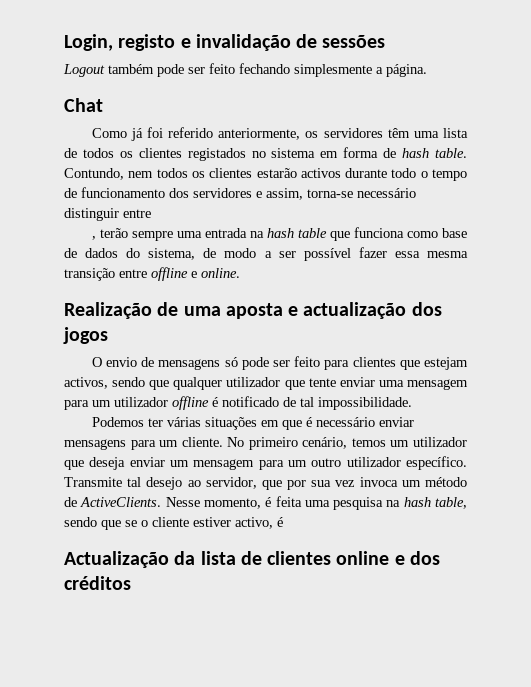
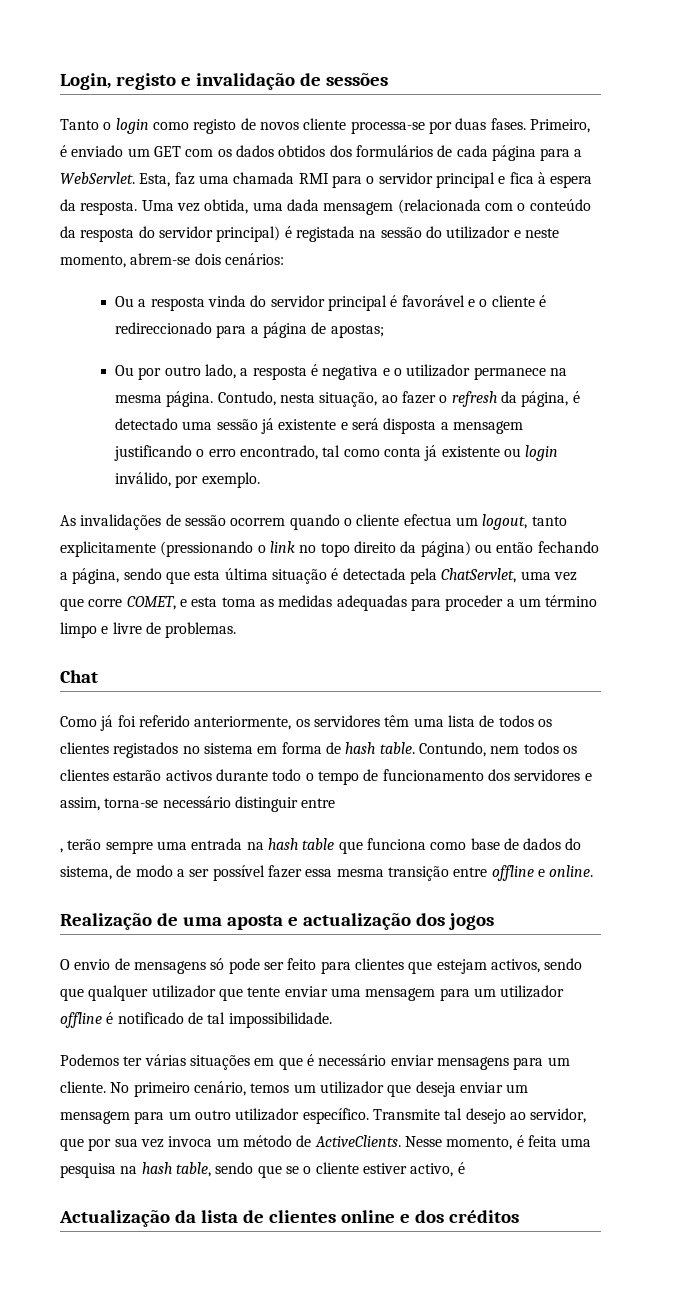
- Logout também pode ser feito fechando simplesmente a página.
+ Tanto o login como registo de novos cliente processa-se por duas fases. Primeiro, é enviado um GET com os dados obtidos dos formulários de cada página para a WebServlet. Esta, faz uma chamada RMI para o servidor principal e fica à espera da resposta. Uma vez obtida, uma dada mensagem (relacionada com o conteúdo da resposta do servidor principal) é registada na sessão do utilizador e neste momento, abrem-se dois cenários:
+ Ou a resposta vinda do servidor principal é favorável e o cliente é redireccionado para a página de apostas;
+ Ou por outro lado, a resposta é negativa e o utilizador permanece na mesma página. Contudo, nesta situação, ao fazer o refresh da página, é detectado uma sessão já existente e será disposta a mensagem justificando o erro encontrado, tal como conta já existente ou login inválido, por exemplo.
+ As invalidações de sessão ocorrem quando o cliente efectua um logout, tanto explicitamente (pressionando o link no topo direito da página) ou então fechando a página, sendo que esta última situação é detectada pela ChatServlet, uma vez que corre COMET, e esta toma as medidas adequadas para proceder a um término limpo e livre de problemas.

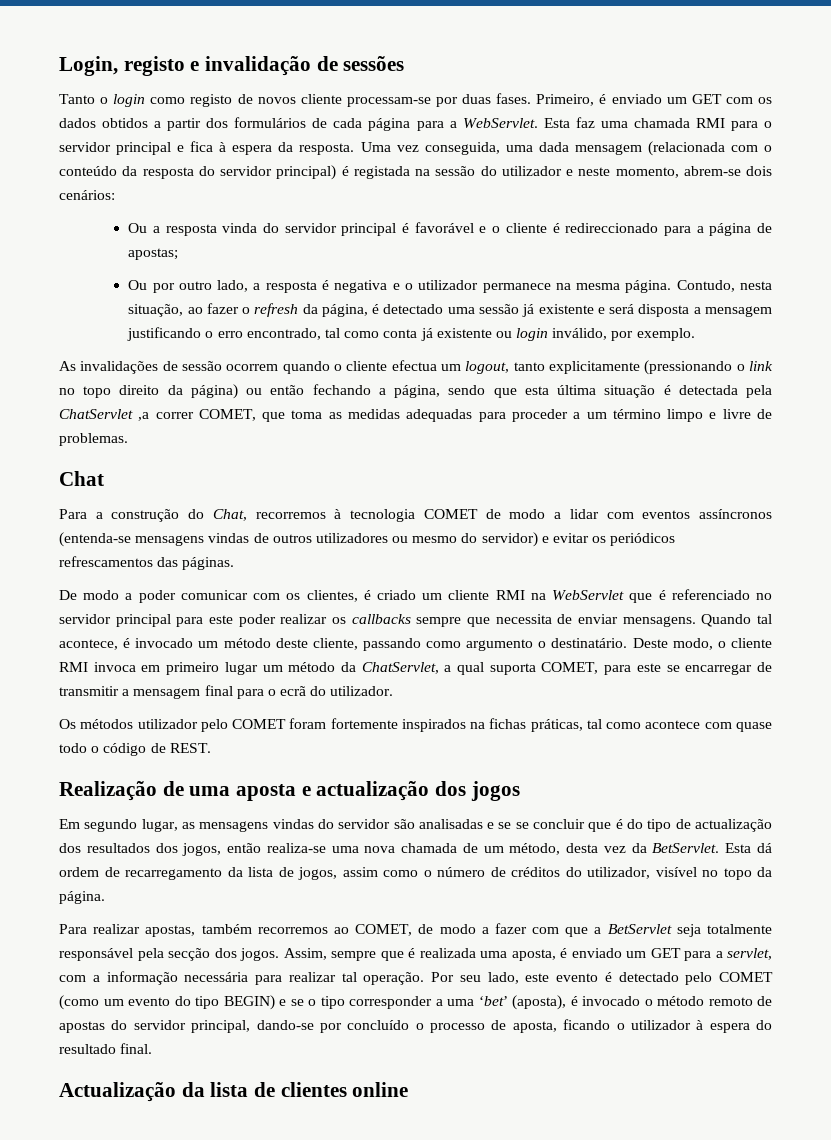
- Tanto o login como registo de novos cliente processa-se por duas fases.
+ Tanto o login como registo de novos cliente processam-se por duas fases.
- Primeiro, é enviado um GET com os dados obtidos dos formulários de cada página para a WebServlet.
+ Primeiro, é enviado um GET com os dados obtidos a partir dos formulários de cada página para a WebServlet.
- Esta, faz uma chamada RMI para o servidor principal e fica à espera da resposta.
+ Esta faz uma chamada RMI para o servidor principal e fica à espera da resposta.
- Uma vez obtida, uma dada mensagem (relacionada com o conteúdo da resposta do servidor principal) é registada na sessão do utilizador e neste momento, abrem-se dois cenários:
+ Uma vez conseguida, uma dada mensagem (relacionada com o conteúdo da resposta do servidor principal) é registada na sessão do utilizador e neste momento, abrem-se dois cenários:
- As invalidações de sessão ocorrem quando o cliente efectua um logout, tanto explicitamente (pressionando o link no topo direito da página) ou então fechando a página, sendo que esta última situação é detectada pela ChatServlet, uma vez que corre COMET, e esta toma as medidas adequadas para proceder a um término limpo e livre de problemas.
+ As invalidações de sessão ocorrem quando o cliente efectua um logout, tanto explicitamente (pressionando o link no topo direito da página) ou então fechando a página, sendo que esta última situação é detectada pela ChatServlet ,a correr COMET, que toma as medidas adequadas para proceder a um término limpo e livre de problemas.
- Como já foi referido anteriormente, os servidores têm uma lista de todos os clientes registados no sistema em forma de hash table. Contundo, nem todos os clientes estarão activos durante todo o tempo de funcionamento dos servidores e assim, torna-se necessário distinguir entre
- , terão sempre uma entrada na hash table que funciona como base de dados do sistema, de modo a ser possível fazer essa mesma transição entre offline e online.
+ Para a construção do Chat, recorremos à tecnologia COMET de modo a lidar com eventos assíncronos (entenda-se mensagens vindas de outros utilizadores ou mesmo do servidor) e evitar os periódicos refrescamentos das páginas.
+ De modo a poder comunicar com os clientes, é criado um cliente RMI na WebServlet que é referenciado no servidor principal para este poder realizar os callbacks sempre que necessita de enviar mensagens. Quando tal acontece, é invocado um método deste cliente, passando como argumento o destinatário. Deste modo, o cliente RMI invoca em primeiro lugar um método da ChatServlet, a qual suporta COMET, para este se encarregar de transmitir a mensagem final para o ecrã do utilizador.
+ Os métodos utilizador pelo COMET foram fortemente inspirados na fichas práticas, tal como acontece com quase todo o código de REST.
- O envio de mensagens só pode ser feito para clientes que estejam activos, sendo que qualquer utilizador que tente enviar uma mensagem para um utilizador offline é notificado de tal impossibilidade.
- Podemos ter várias situações em que é necessário enviar mensagens para um cliente. No primeiro cenário, temos um utilizador que deseja enviar um mensagem para um outro utilizador específico. Transmite tal desejo ao servidor, que por sua vez invoca um método de ActiveClients. Nesse momento, é feita uma pesquisa na hash table, sendo que se o cliente estiver activo, é
+ Em segundo lugar, as mensagens vindas do servidor são analisadas e se se concluir que é do tipo de actualização dos resultados dos jogos, então realiza-se uma nova chamada de um método, desta vez da BetServlet. Esta dá ordem de recarregamento da lista de jogos, assim como o número de créditos do utilizador, visível no topo da página.
+ Para realizar apostas, também recorremos ao COMET, de modo a fazer com que a BetServlet seja totalmente responsável pela secção dos jogos. Assim, sempre que é realizada uma aposta, é enviado um GET para a servlet, com a informação necessária para realizar tal operação. Por seu lado, este evento é detectado pelo COMET (como um evento do tipo BEGIN) e se o tipo corresponder a uma ‘bet’ (aposta), é invocado o método remoto de apostas do servidor principal, dando-se por concluído o processo de aposta, ficando o utilizador à espera do resultado final.
- Actualização da lista de clientes online e dos créditos
+ Actualização da lista de clientes online

